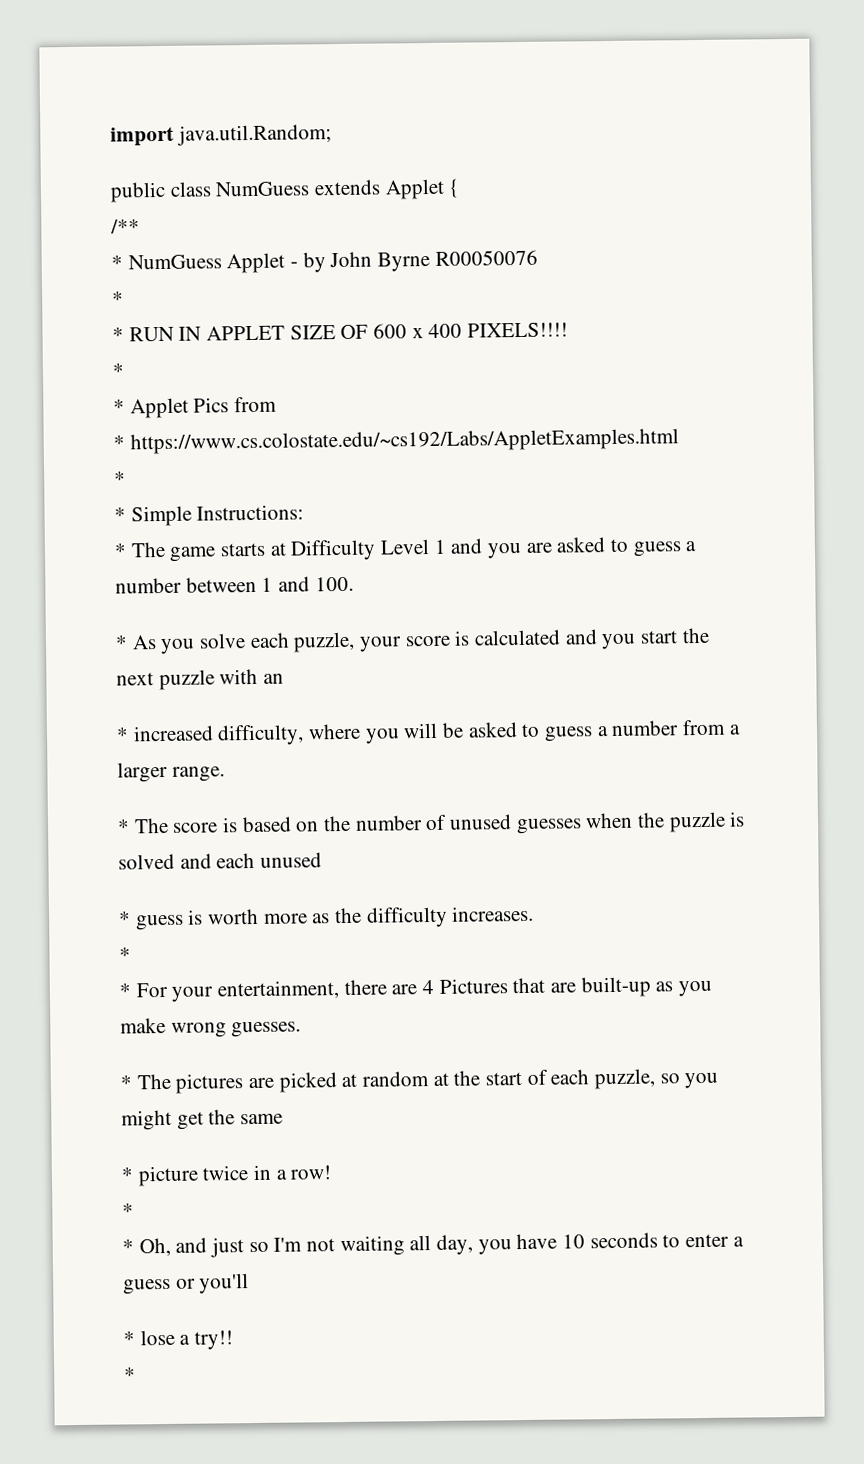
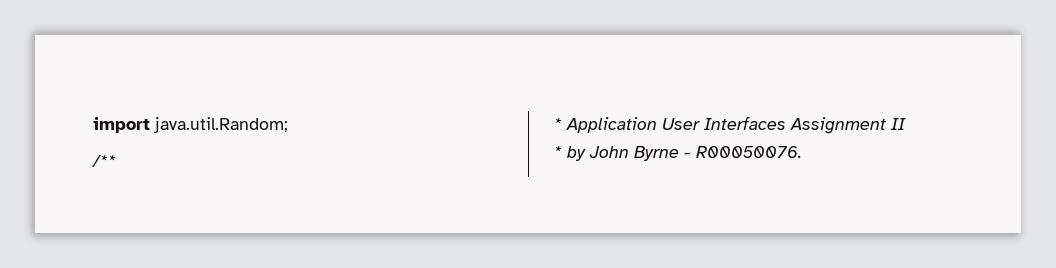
- public class NumGuess extends Applet {
  /**
- * NumGuess Applet - by John Byrne R00050076
- *
- * RUN IN APPLET SIZE OF 600 x 400 PIXELS!!!!
- *
- * Applet Pics from
- * https://www.cs.colostate.edu/~cs192/Labs/AppletExamples.html
- *
- * Simple Instructions:
- * The game starts at Difficulty Level 1 and you are asked to guess a number between 1 and 100.
- * As you solve each puzzle, your score is calculated and you start the next puzzle with an
- * increased difficulty, where you will be asked to guess a number from a larger range.
- * The score is based on the number of unused guesses when the puzzle is solved and each unused
- * guess is worth more as the difficulty increases.
- *
- * For your entertainment, there are 4 Pictures that are built-up as you make wrong guesses.
- * The pictures are picked at random at the start of each puzzle, so you might get the same
- * picture twice in a row!
- *
- * Oh, and just so I'm not waiting all day, you have 10 seconds to enter a guess or you'll
- * lose a try!!
- *
+ * Application User Interfaces Assignment II
+ * by John Byrne - R00050076.

